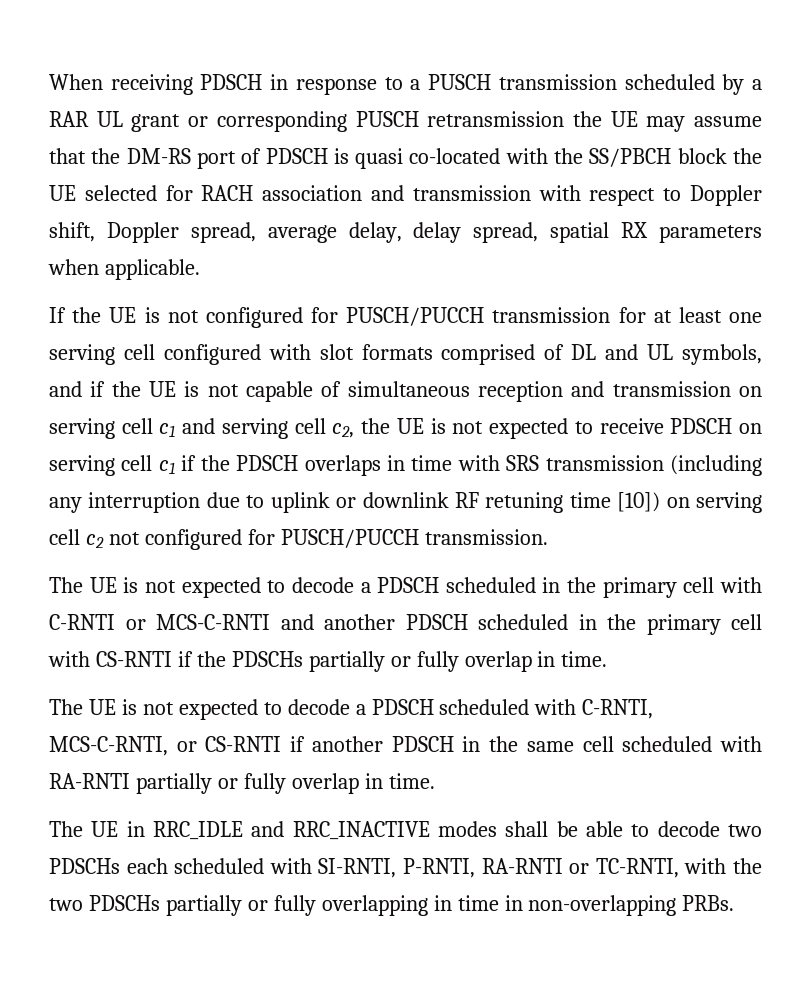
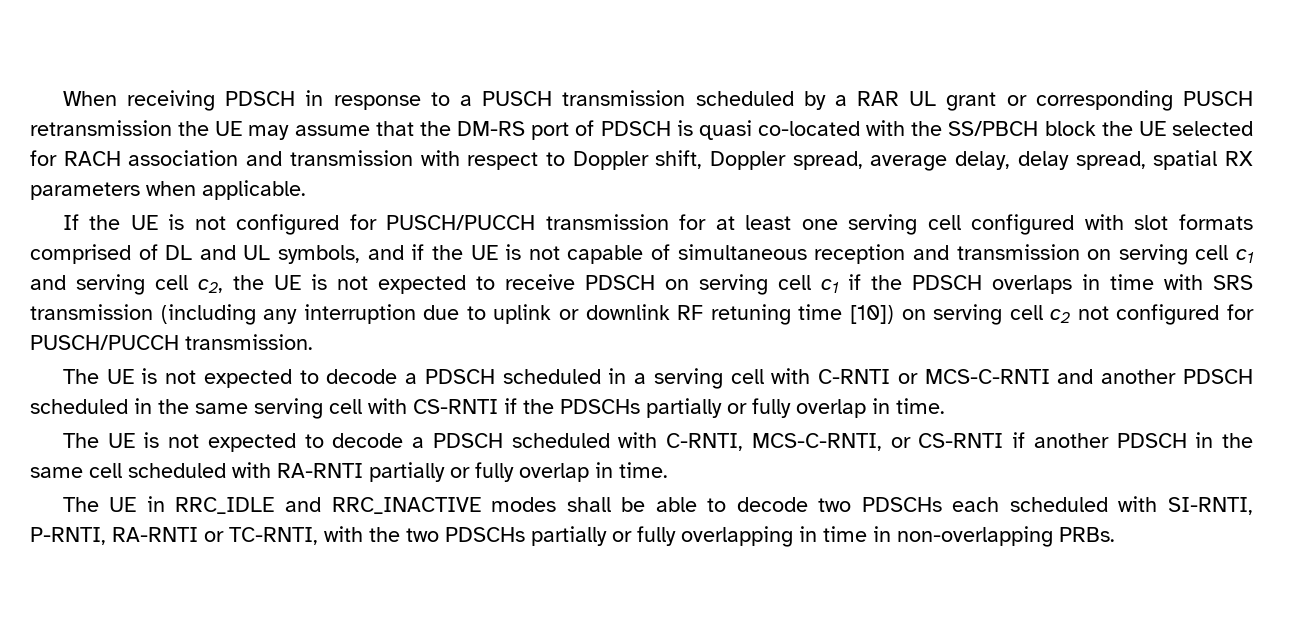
- The UE is not expected to decode a PDSCH scheduled in the primary cell with C-RNTI or MCS-C-RNTI and another PDSCH scheduled in the primary cell with CS-RNTI if the PDSCHs partially or fully overlap in time.
+ The UE is not expected to decode a PDSCH scheduled in a serving cell with C-RNTI or MCS-C-RNTI and another PDSCH scheduled in the same serving cell with CS-RNTI if the PDSCHs partially or fully overlap in time.

